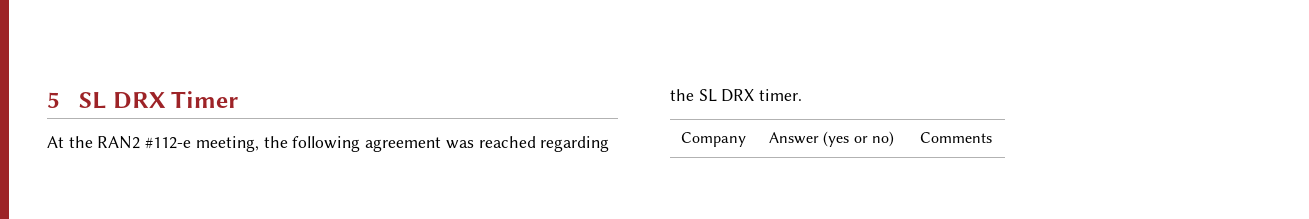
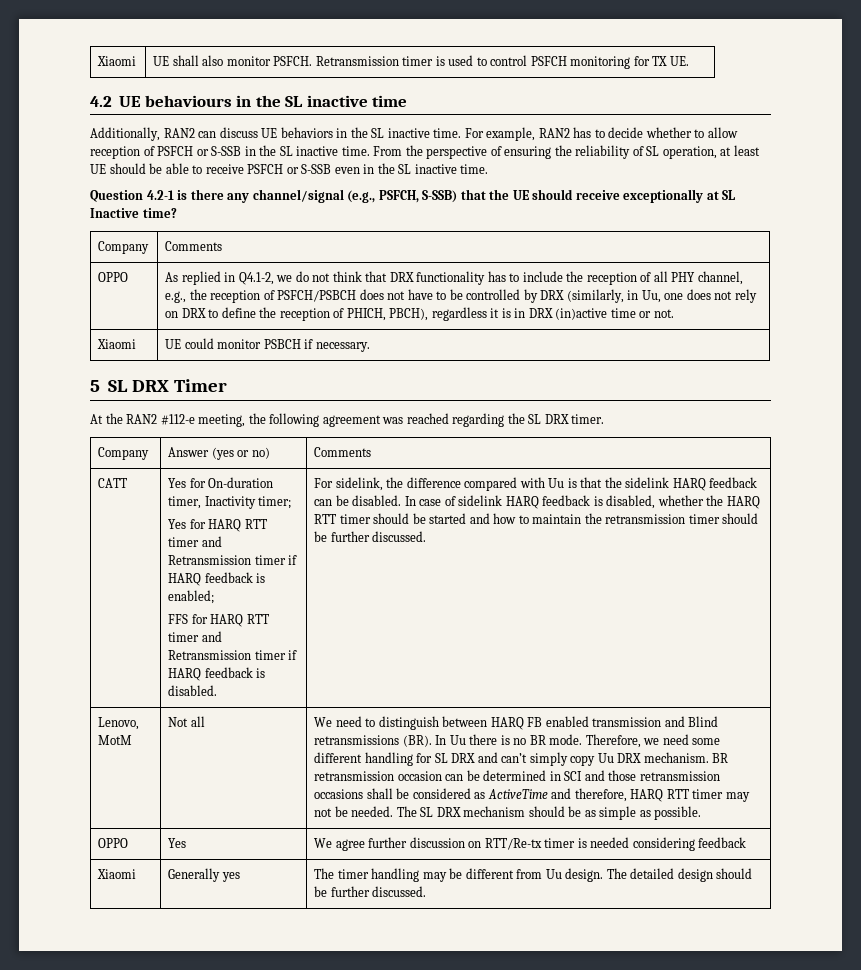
+ Xiaomi | UE shall also monitor PSFCH. Retransmission timer is used to control PSFCH monitoring for TX UE.
+ 4.2 UE behaviours in the SL inactive time
+ Additionally, RAN2 can discuss UE behaviors in the SL inactive time. For example, RAN2 has to decide whether to allow reception of PSFCH or S-SSB in the SL inactive time. From the perspective of ensuring the reliability of SL operation, at least UE should be able to receive PSFCH or S-SSB even in the SL inactive time.
+ Question 4.2-1 is there any channel/signal (e.g., PSFCH, S-SSB) that the UE should receive exceptionally at SL Inactive time?
+ Company | Comments
+ OPPO | As replied in Q4.1-2, we do not think that DRX functionality has to include the reception of all PHY channel, e.g., the reception of PSFCH/PSBCH does not have to be controlled by DRX (similarly, in Uu, one does not rely on DRX to define the reception of PHICH, PBCH), regardless it is in DRX (in)active time or not.
+ Xiaomi | UE could monitor PSBCH if necessary.
+ CATT | Yes for On-duration timer, Inactivity timer;
+ Yes for HARQ RTT timer and Retransmission timer if HARQ feedback is enabled;
+ FFS for HARQ RTT timer and Retransmission timer if HARQ feedback is disabled. | For sidelink, the difference compared with Uu is that the sidelink HARQ feedback can be disabled. In case of sidelink HARQ feedback is disabled, whether the HARQ RTT timer should be started and how to maintain the retransmission timer should be further discussed.
+ Lenovo, MotM | Not all | We need to distinguish between HARQ FB enabled transmission and Blind retransmissions (BR). In Uu there is no BR mode. Therefore, we need some different handling for SL DRX and can’t simply copy Uu DRX mechanism. BR retransmission occasion can be determined in SCI and those retransmission occasions shall be considered as ActiveTime and therefore, HARQ RTT timer may not be needed. The SL DRX mechanism should be as simple as possible.
+ OPPO | Yes | We agree further discussion on RTT/Re-tx timer is needed considering feedback
+ Xiaomi | Generally yes | The timer handling may be different from Uu design. The detailed design should be further discussed.

